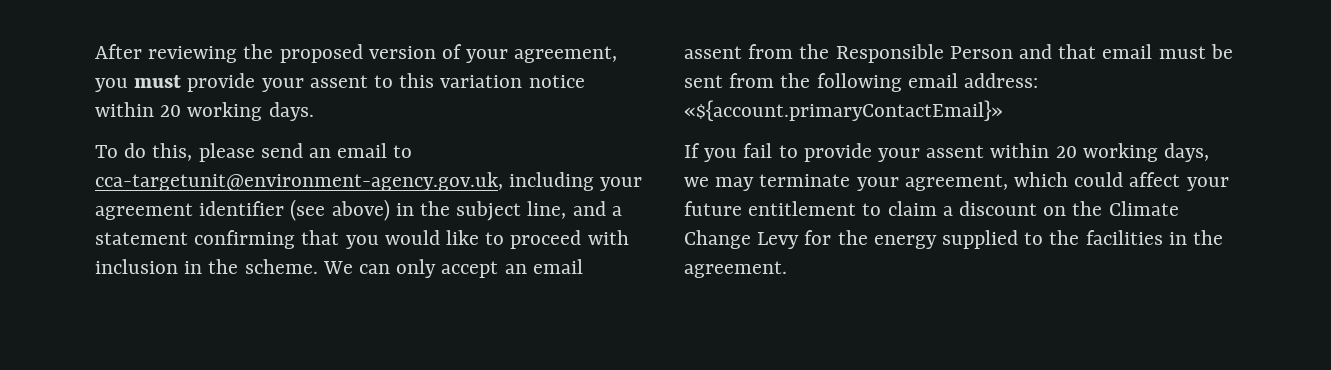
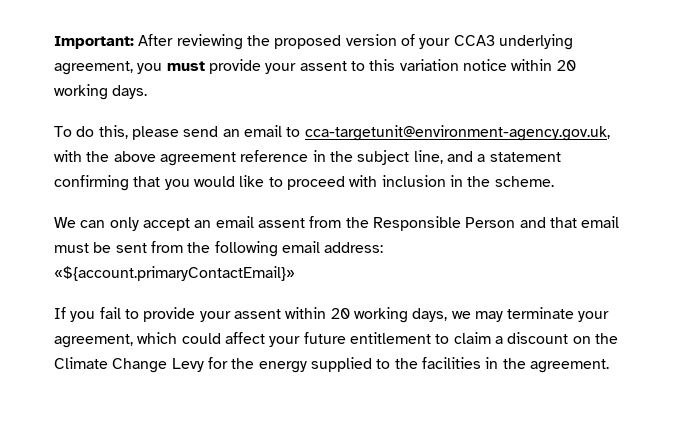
- After reviewing the proposed version of your agreement, you must provide your assent to this variation notice within 20 working days.
+ Important: After reviewing the proposed version of your CCA3 underlying agreement, you must provide your assent to this variation notice within 20 working days.
- To do this, please send an email to cca-targetunit@environment-agency.gov.uk, including your agreement identifier (see above) in the subject line, and a statement confirming that you would like to proceed with inclusion in the scheme. We can only accept an email assent from the Responsible Person and that email must be sent from the following email address: «${account.primaryContactEmail}»
+ To do this, please send an email to cca-targetunit@environment-agency.gov.uk, with the above agreement reference in the subject line, and a statement confirming that you would like to proceed with inclusion in the scheme.
+ We can only accept an email assent from the Responsible Person and that email must be sent from the following email address: «${account.primaryContactEmail}»

